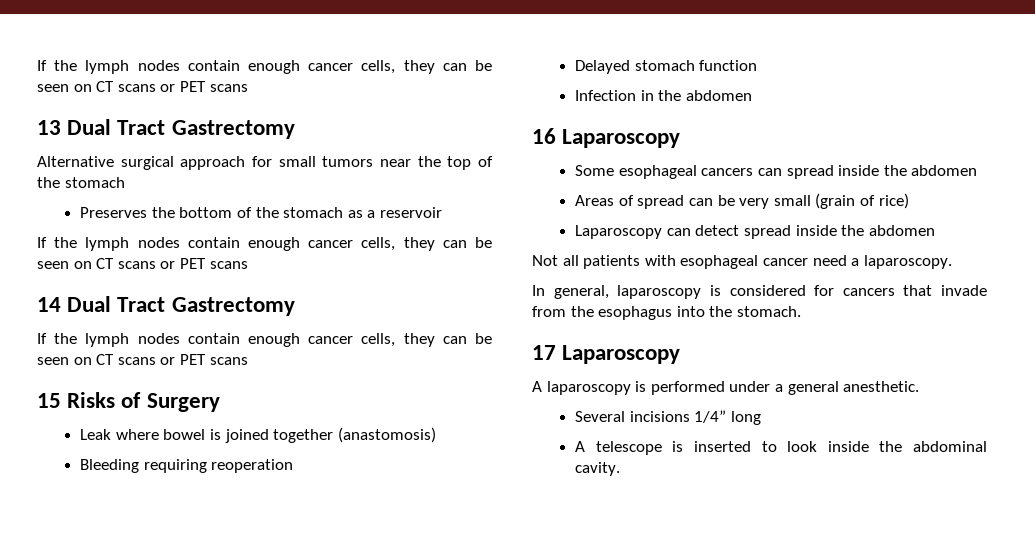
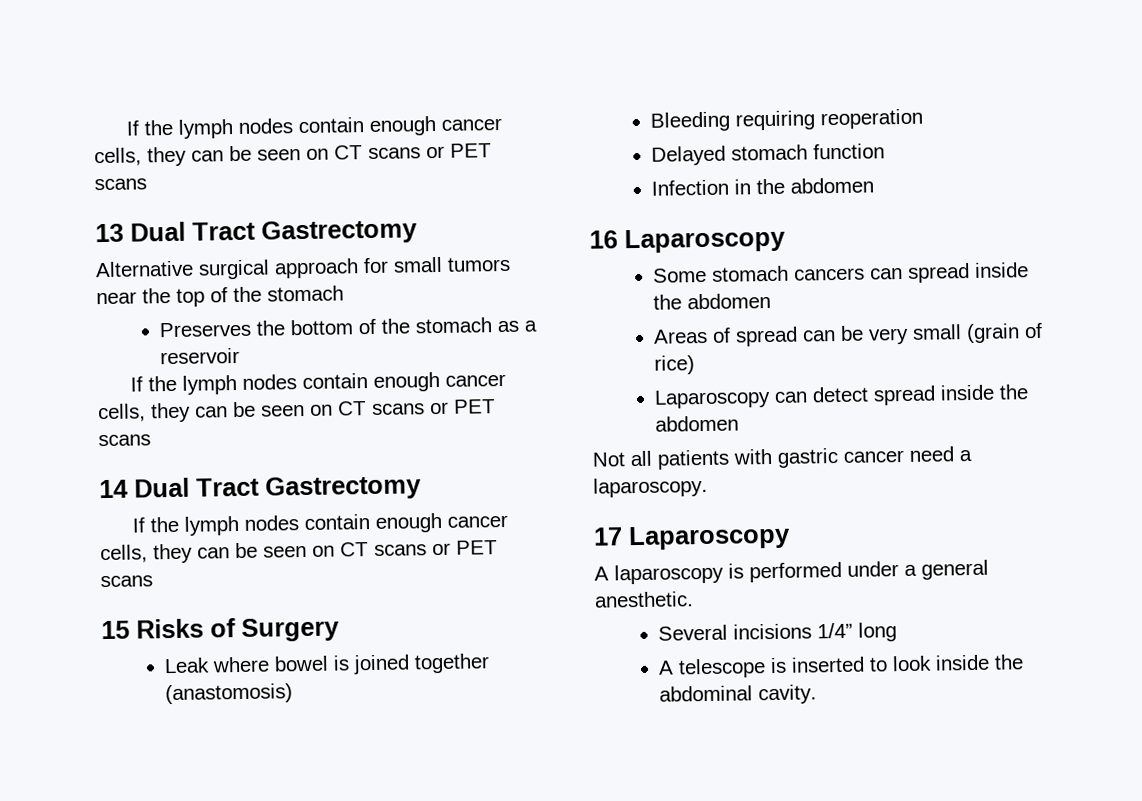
- Some esophageal cancers can spread inside the abdomen
+ Some stomach cancers can spread inside the abdomen
- Not all patients with esophageal cancer need a laparoscopy.
+ Not all patients with gastric cancer need a laparoscopy.
- In general, laparoscopy is considered for cancers that invade from the esophagus into the stomach.

